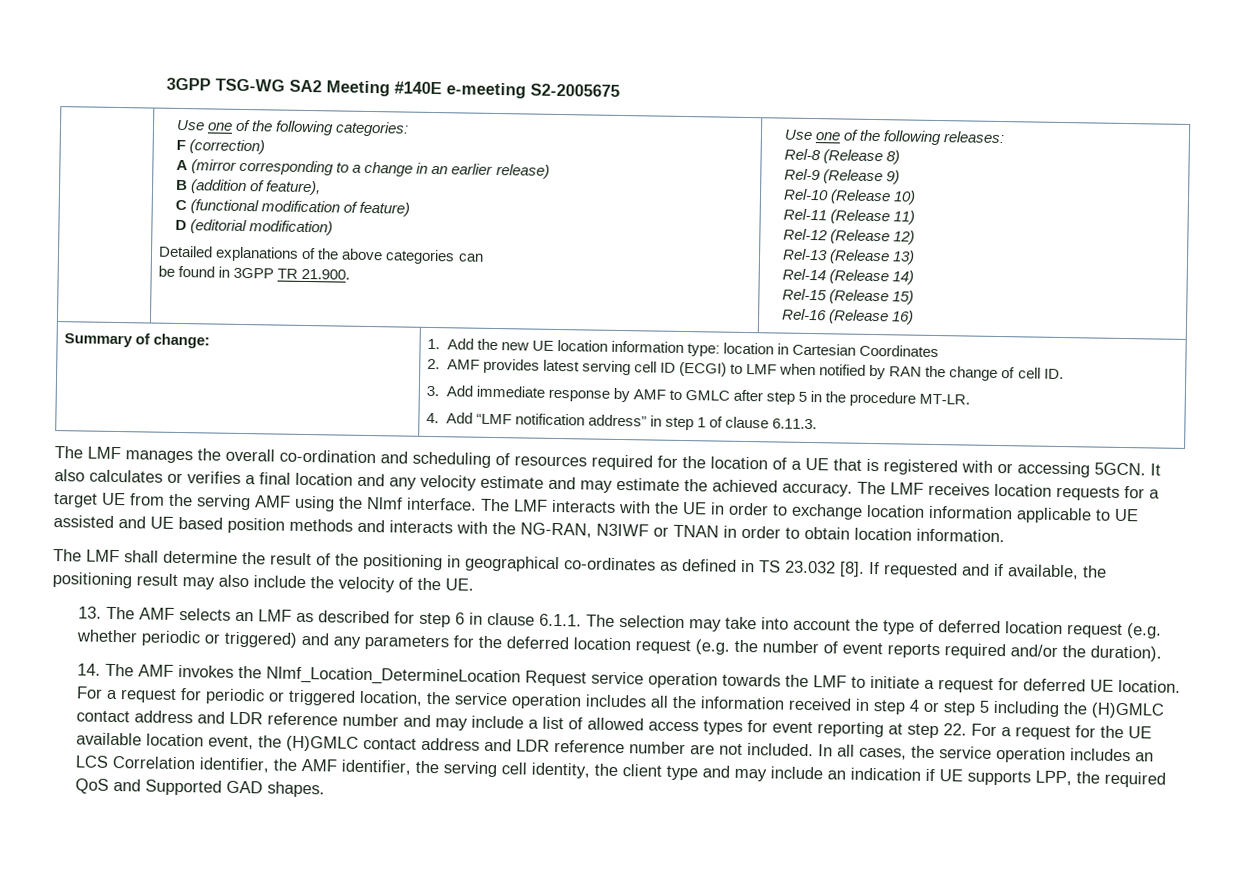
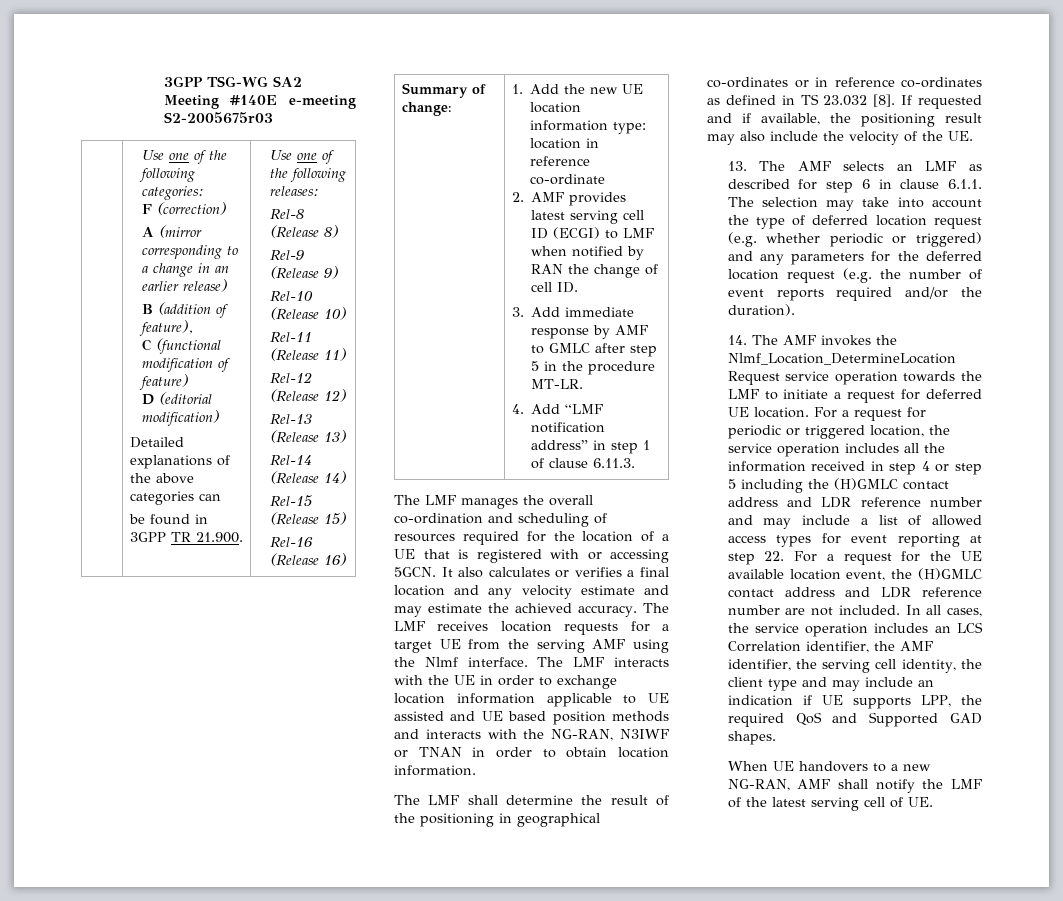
- 3GPP TSG-WG SA2 Meeting #140E e-meeting S2-2005675
+ 3GPP TSG-WG SA2 Meeting #140E e-meeting S2-2005675r03
- 1. Add the new UE location information type: location in Cartesian Coordinates
+ 1. Add the new UE location information type: location in reference co-ordinate
- The LMF shall determine the result of the positioning in geographical co-ordinates as defined in TS 23.032 [8].
+ The LMF shall determine the result of the positioning in geographical co-ordinates or in reference co-ordinates as defined in TS 23.032 [8].
+ When UE handovers to a new NG-RAN, AMF shall notify the LMF of the latest serving cell of UE.

